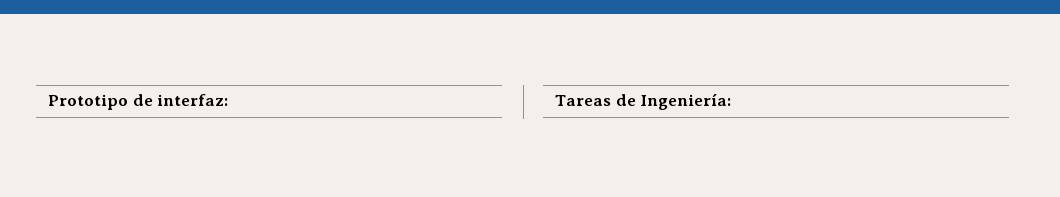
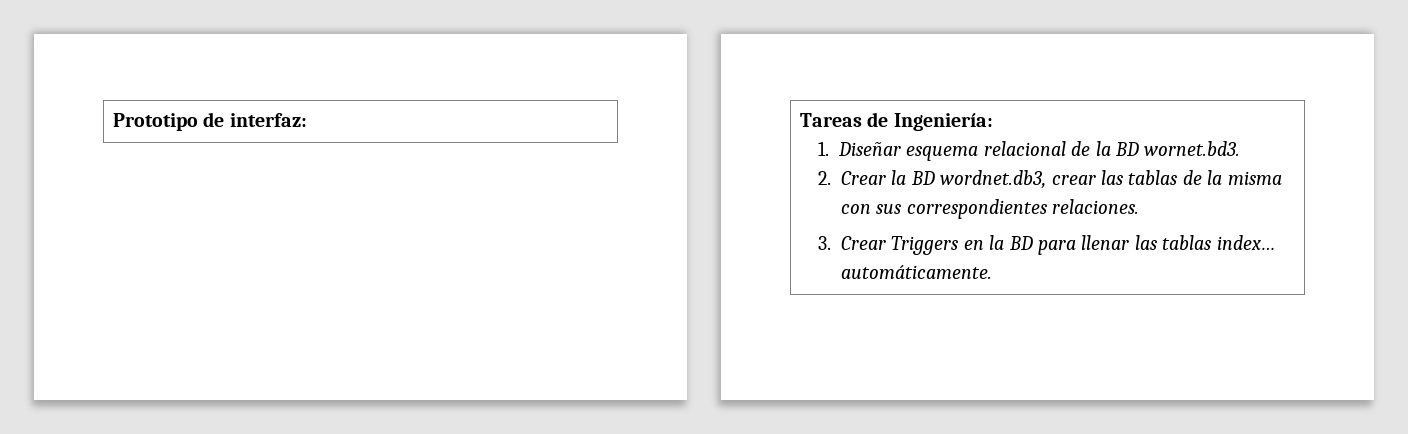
  Tareas de Ingeniería:
+ 1. Diseñar esquema relacional de la BD wornet.bd3.
+ 2. Crear la BD wordnet.db3, crear las tablas de la misma con sus correspondientes relaciones.
+ 3. Crear Triggers en la BD para llenar las tablas index… automáticamente.

